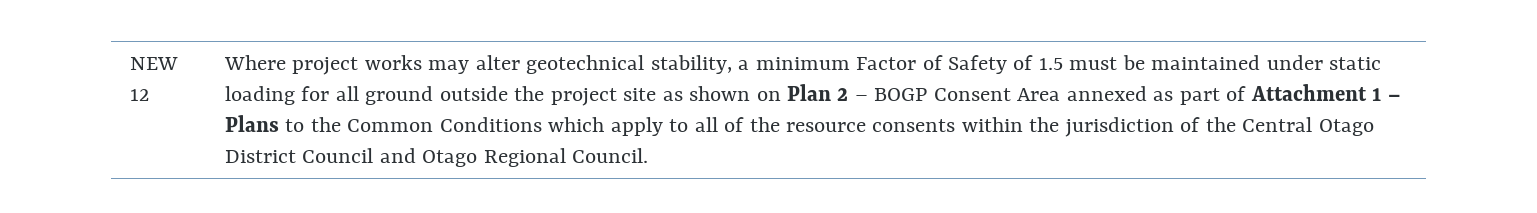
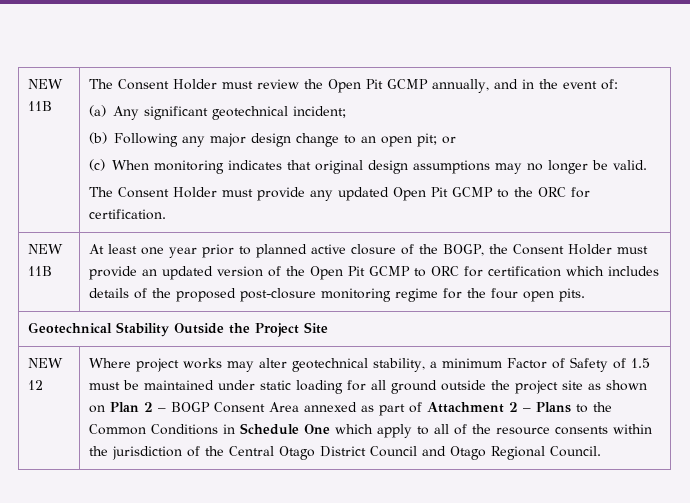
+ NEW 11B | The Consent Holder must review the Open Pit GCMP annually, and in the event of:
+ (a) Any significant geotechnical incident;
+ (b) Following any major design change to an open pit; or
+ (c) When monitoring indicates that original design assumptions may no longer be valid.
+ The Consent Holder must provide any updated Open Pit GCMP to the ORC for certification.
+ NEW 11B | At least one year prior to planned active closure of the BOGP, the Consent Holder must provide an updated version of the Open Pit GCMP to ORC for certification which includes details of the proposed post-closure monitoring regime for the four open pits.
+ Geotechnical Stability Outside the Project Site
- Where project works may alter geotechnical stability, a minimum Factor of Safety of 1.5 must be maintained under static loading for all ground outside the project site as shown on Plan 2 – BOGP Consent Area annexed as part of Attachment 1 – Plans to the Common Conditions which apply to all of the resource consents within the jurisdiction of the Central Otago District Council and Otago Regional Council.
+ Where project works may alter geotechnical stability, a minimum Factor of Safety of 1.5 must be maintained under static loading for all ground outside the project site as shown on Plan 2 – BOGP Consent Area annexed as part of Attachment 2 – Plans to the Common Conditions in Schedule One which apply to all of the resource consents within the jurisdiction of the Central Otago District Council and Otago Regional Council.

